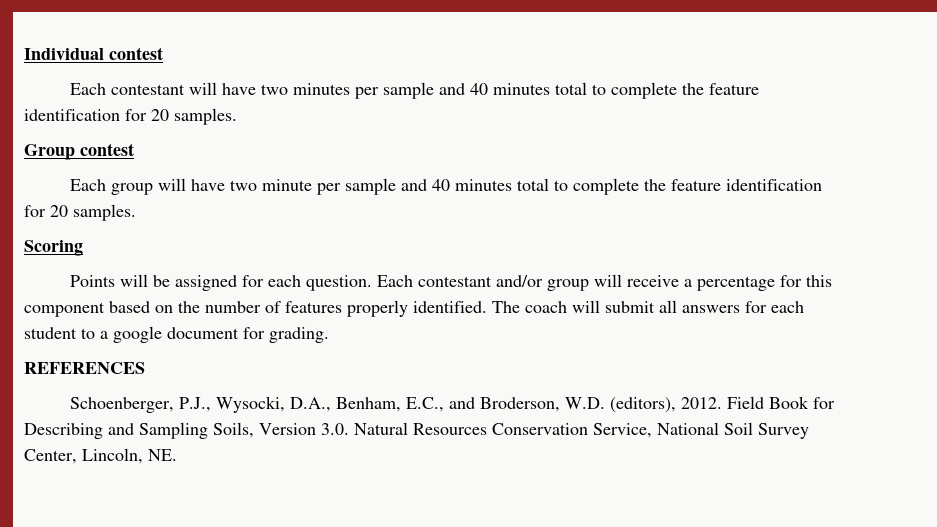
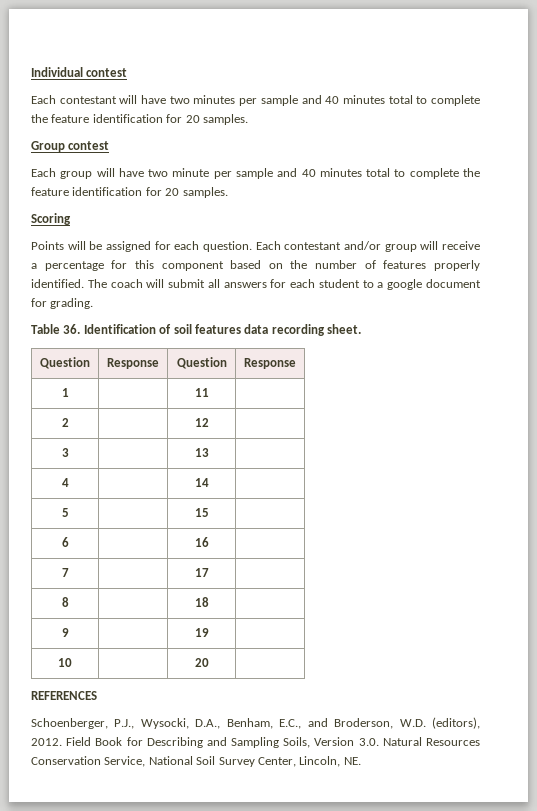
+ Table 36. Identification of soil features data recording sheet.
+ Question | Response | Question | Response
+ 1 | | 11 |
+ 2 | | 12 |
+ 3 | | 13 |
+ 4 | | 14 |
+ 5 | | 15 |
+ 6 | | 16 |
+ 7 | | 17 |
+ 8 | | 18 |
+ 9 | | 19 |
+ 10 | | 20 |

